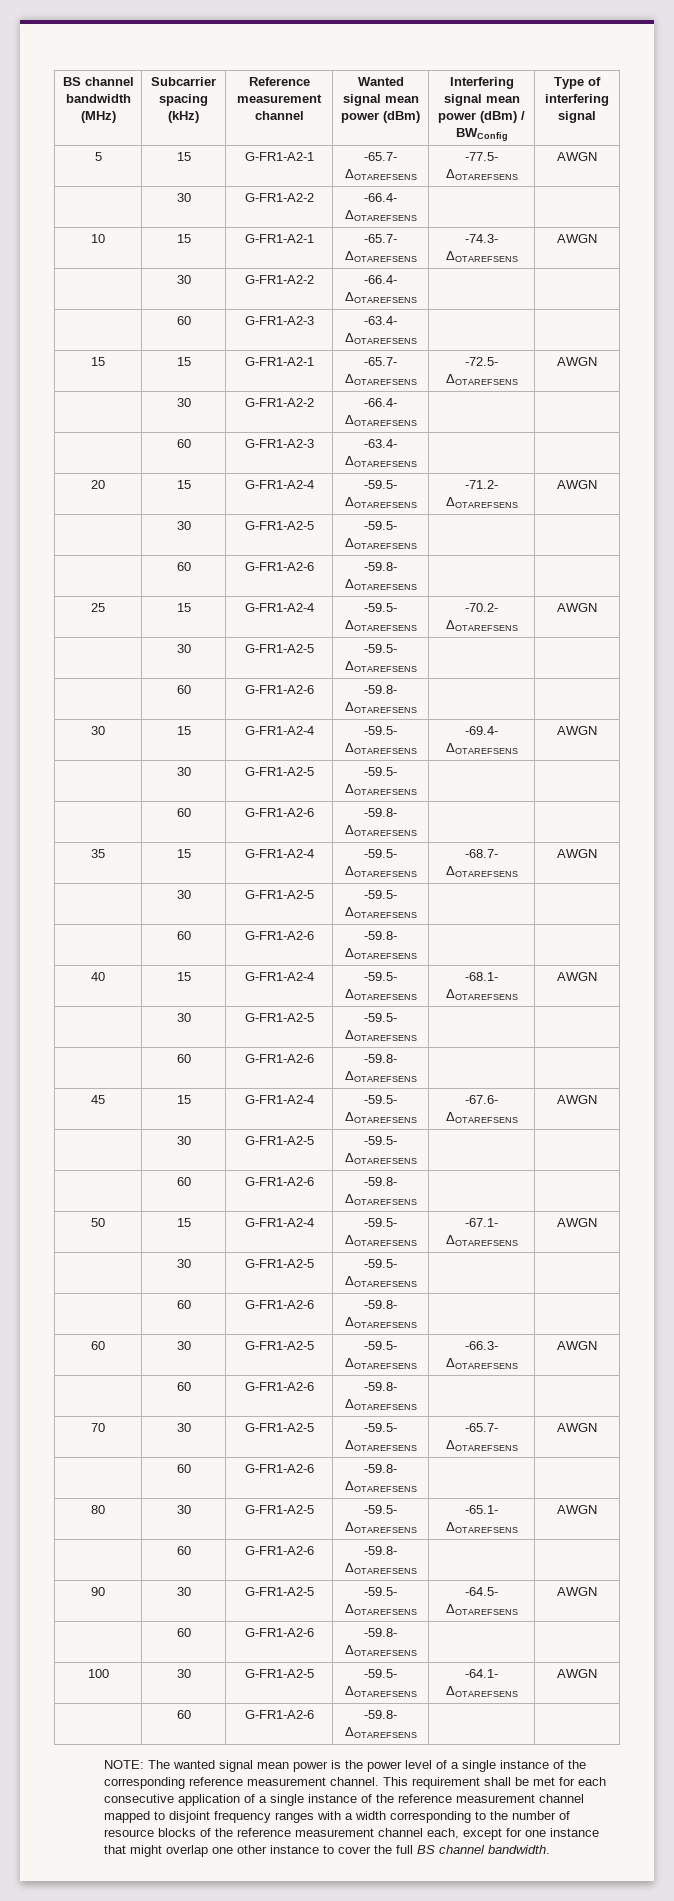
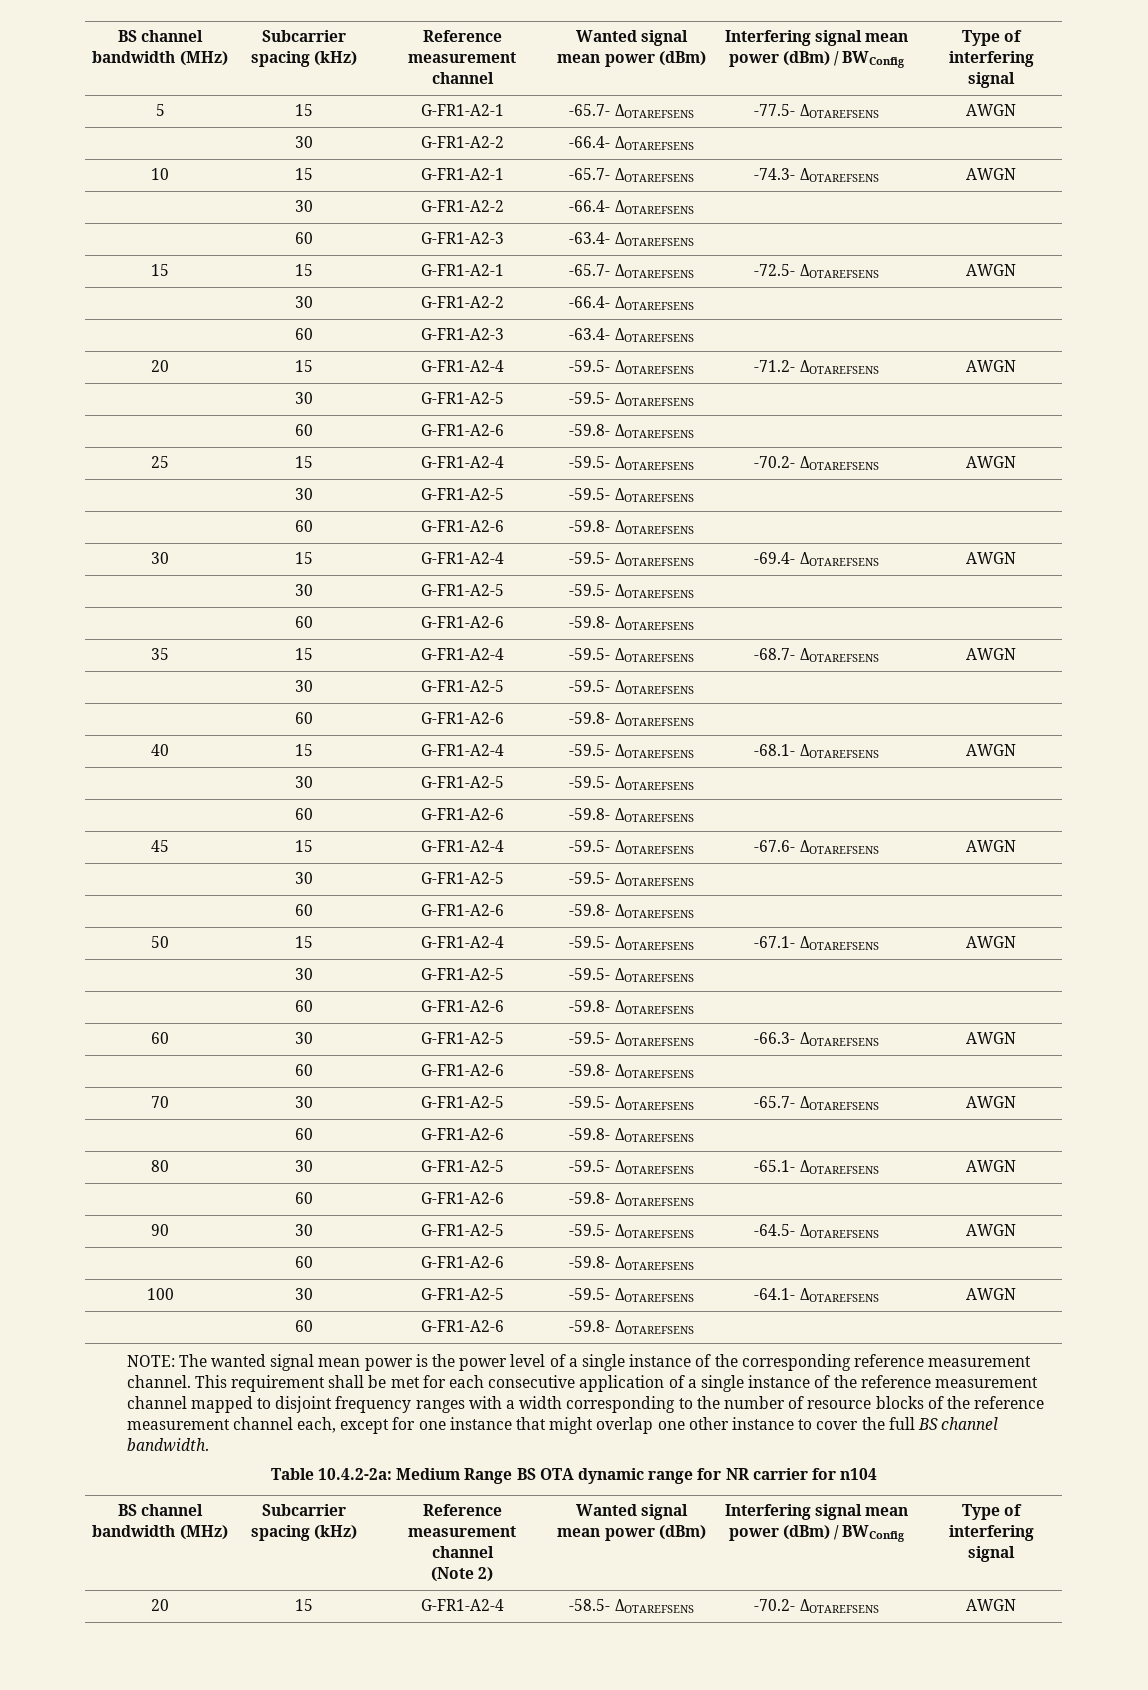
+ Table 10.4.2-2a: Medium Range BS OTA dynamic range for NR carrier for n104
+ BS channel bandwidth (MHz) | Subcarrier spacing (kHz) | Reference measurement channel
+ (Note 2) | Wanted signal mean power (dBm) | Interfering signal mean power (dBm) / BWConfig | Type of interfering signal
+ 20 | 15 | G-FR1-A2-4 | -58.5- ΔOTAREFSENS | -70.2- ΔOTAREFSENS | AWGN

